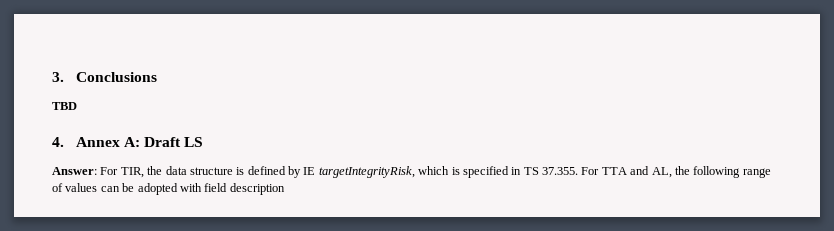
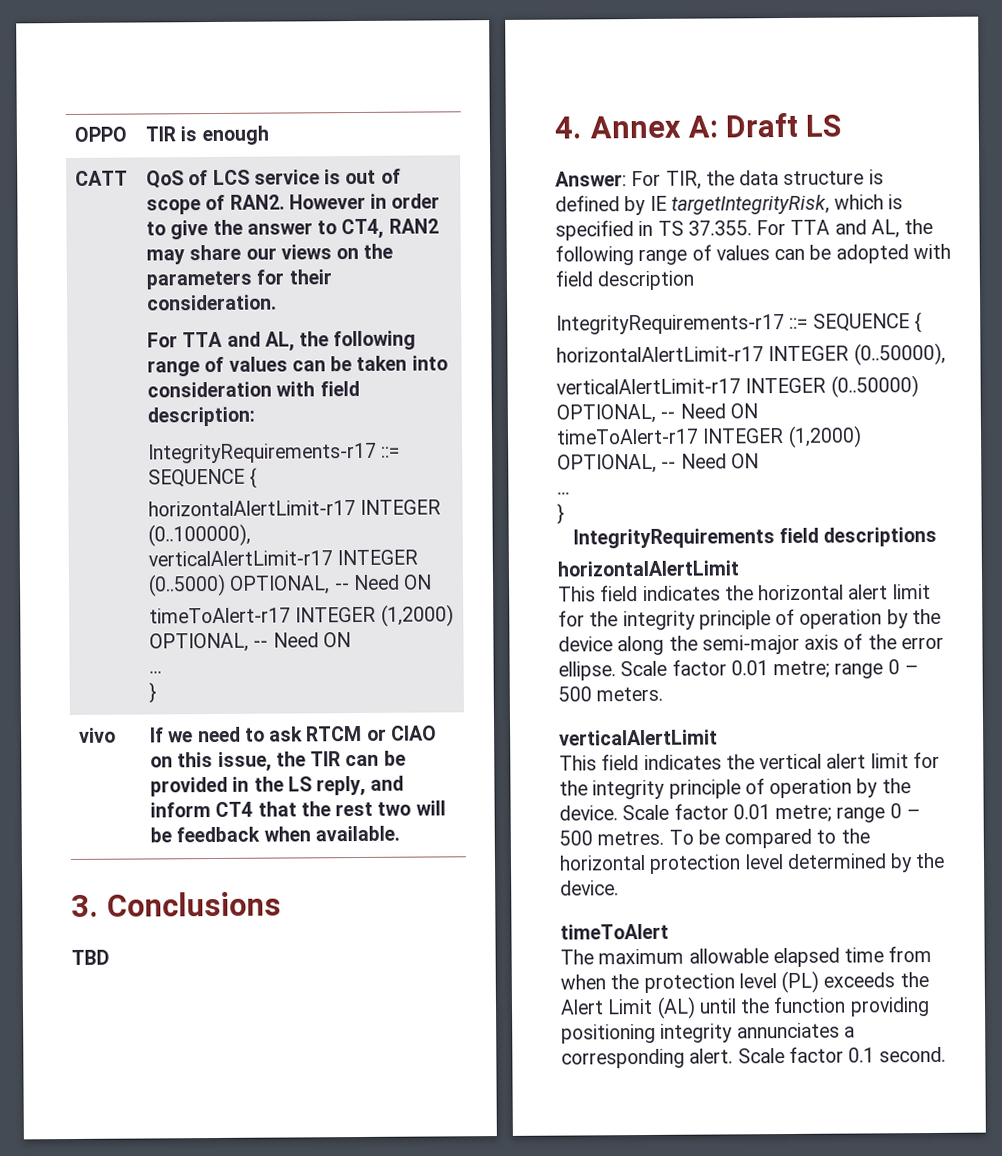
+ OPPO | TIR is enough
+ CATT | QoS of LCS service is out of scope of RAN2. However in order to give the answer to CT4, RAN2 may share our views on the parameters for their consideration.
+ For TTA and AL, the following range of values can be taken into consideration with field description:
+ IntegrityRequirements-r17 ::= SEQUENCE {
+ horizontalAlertLimit-r17 INTEGER (0..100000),
+ verticalAlertLimit-r17 INTEGER (0..5000) OPTIONAL, -- Need ON
+ timeToAlert-r17 INTEGER (1,2000) OPTIONAL, -- Need ON
+ ...
+ }
+ vivo | If we need to ask RTCM or CIAO on this issue, the TIR can be provided in the LS reply, and inform CT4 that the rest two will be feedback when available.
  Answer: For TIR, the data structure is defined by IE targetIntegrityRisk, which is specified in TS 37.355. For TTA and AL, the following range of values can be adopted with field description
+ IntegrityRequirements-r17 ::= SEQUENCE {
+ horizontalAlertLimit-r17 INTEGER (0..50000),
+ verticalAlertLimit-r17 INTEGER (0..50000) OPTIONAL, -- Need ON
+ timeToAlert-r17 INTEGER (1,2000) OPTIONAL, -- Need ON
+ ...
+ }
+ IntegrityRequirements field descriptions
+ horizontalAlertLimit
+ This field indicates the horizontal alert limit for the integrity principle of operation by the device along the semi-major axis of the error ellipse. Scale factor 0.01 metre; range 0 – 500 meters.
+ verticalAlertLimit
+ This field indicates the vertical alert limit for the integrity principle of operation by the device. Scale factor 0.01 metre; range 0 – 500 metres. To be compared to the horizontal protection level determined by the device.
+ timeToAlert
+ The maximum allowable elapsed time from when the protection level (PL) exceeds the Alert Limit (AL) until the function providing positioning integrity annunciates a corresponding alert. Scale factor 0.1 second.

